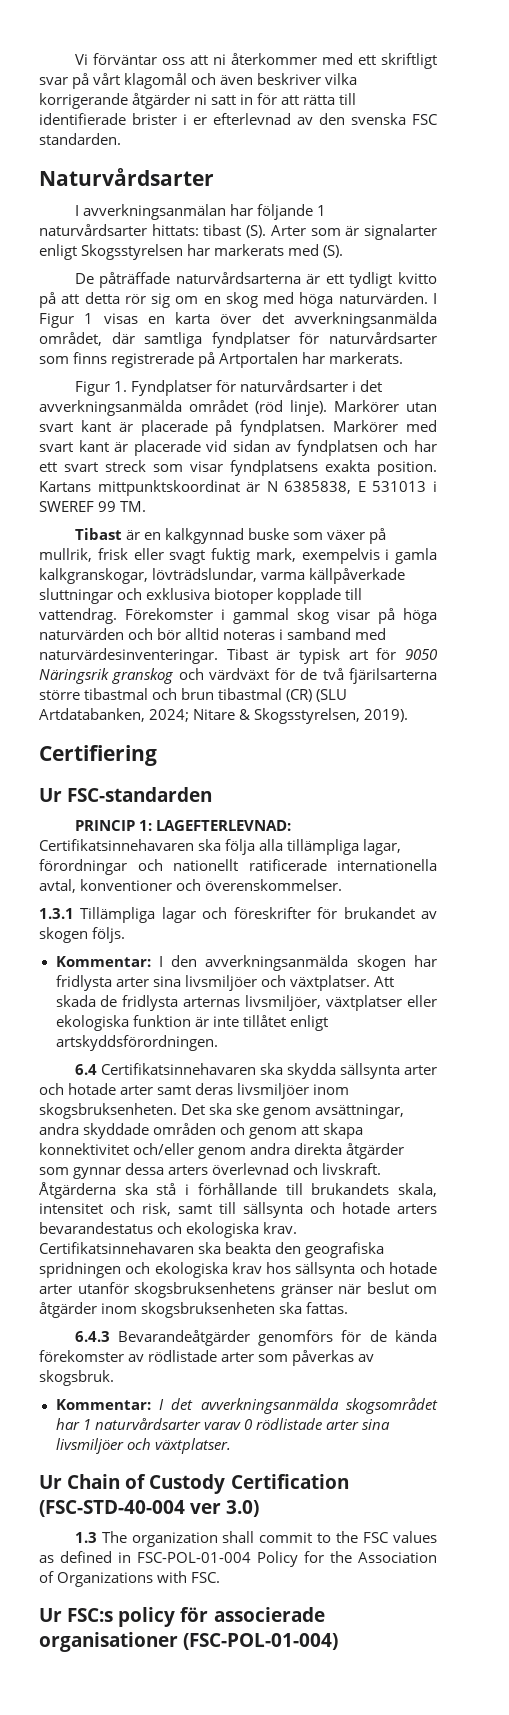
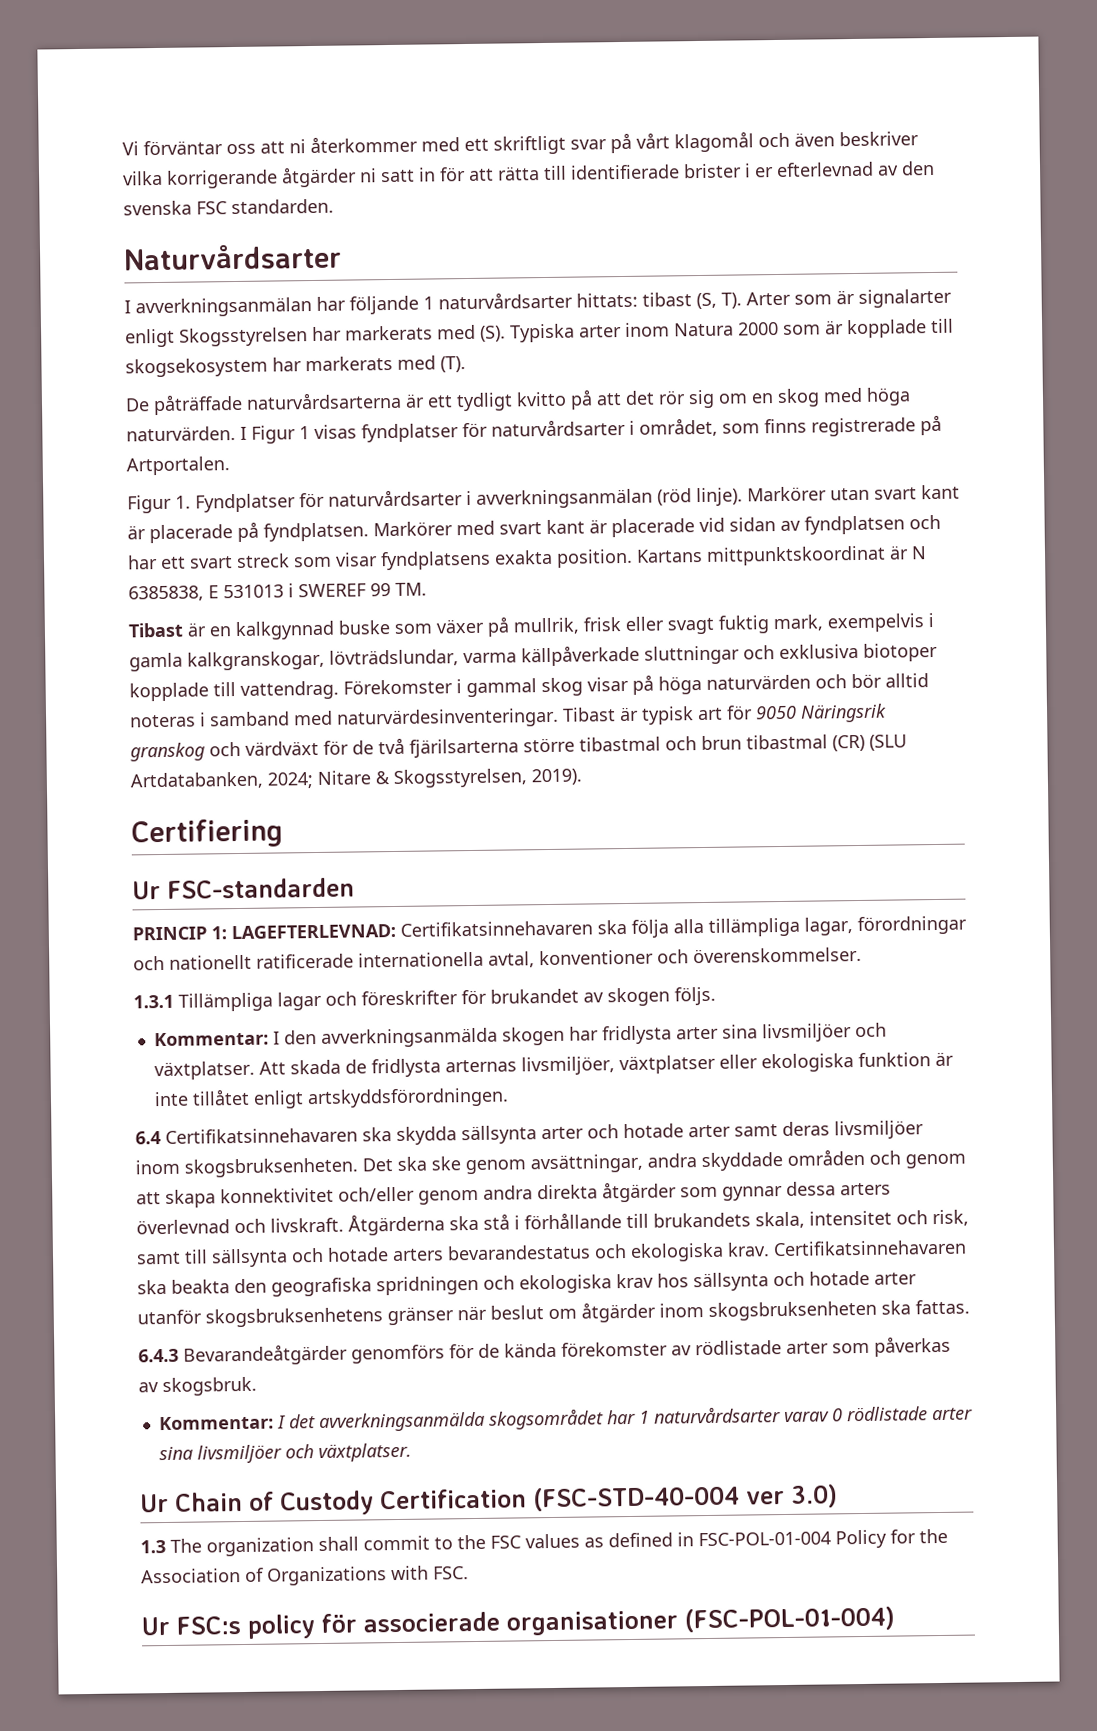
- I avverkningsanmälan har följande 1 naturvårdsarter hittats: tibast (S). Arter som är signalarter enligt Skogsstyrelsen har markerats med (S).
+ I avverkningsanmälan har följande 1 naturvårdsarter hittats: tibast (S, T). Arter som är signalarter enligt Skogsstyrelsen har markerats med (S). Typiska arter inom Natura 2000 som är kopplade till skogsekosystem har markerats med (T).
- De påträffade naturvårdsarterna är ett tydligt kvitto på att detta rör sig om en skog med höga naturvärden.
+ De påträffade naturvårdsarterna är ett tydligt kvitto på att det rör sig om en skog med höga naturvärden.
- I Figur 1 visas en karta över det avverkningsanmälda området, där samtliga fyndplatser för naturvårdsarter som finns registrerade på Artportalen har markerats.
+ I Figur 1 visas fyndplatser för naturvårdsarter i området, som finns registrerade på Artportalen.
- Figur 1. Fyndplatser för naturvårdsarter i det avverkningsanmälda området (röd linje).
+ Figur 1. Fyndplatser för naturvårdsarter i avverkningsanmälan (röd linje).

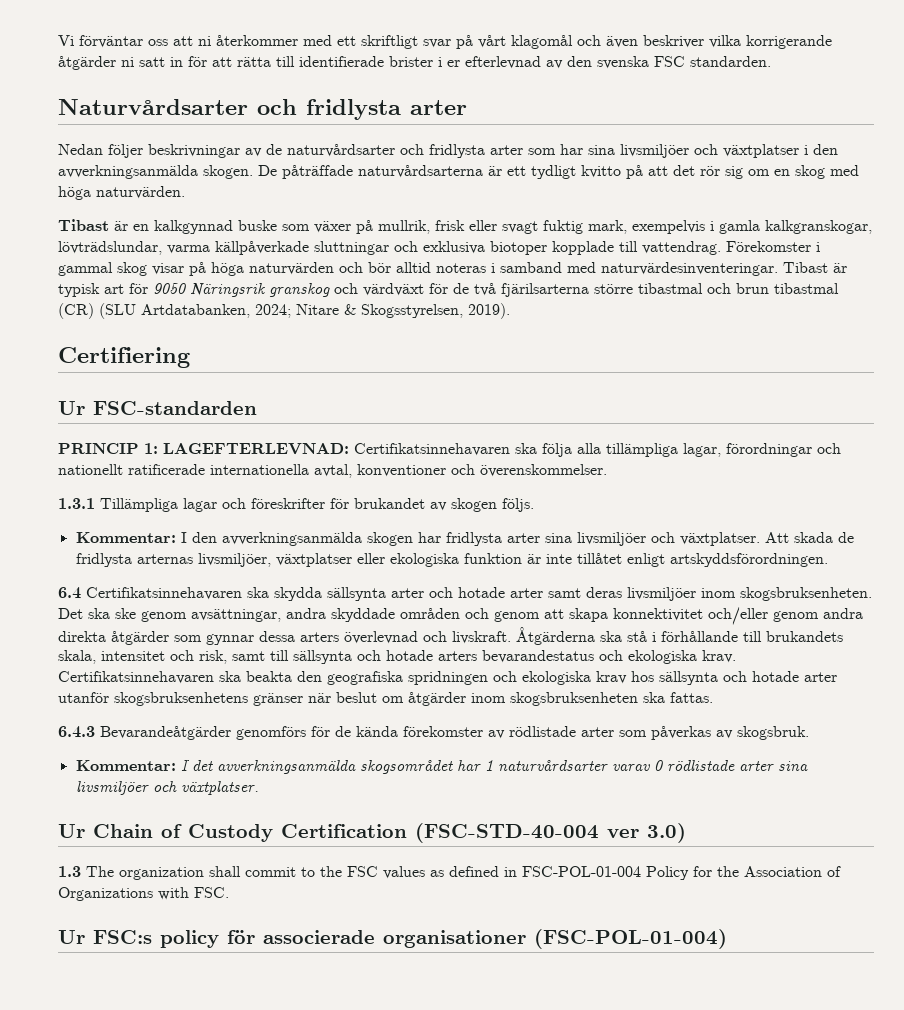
- Naturvårdsarter
- I avverkningsanmälan har följande 1 naturvårdsarter hittats: tibast (S, T). Arter som är signalarter enligt Skogsstyrelsen har markerats med (S). Typiska arter inom Natura 2000 som är kopplade till skogsekosystem har markerats med (T).
- De påträffade naturvårdsarterna är ett tydligt kvitto på att det rör sig om en skog med höga naturvärden. I Figur 1 visas fyndplatser för naturvårdsarter i området, som finns registrerade på Artportalen.
- Figur 1. Fyndplatser för naturvårdsarter i avverkningsanmälan (röd linje). Markörer utan svart kant är placerade på fyndplatsen. Markörer med svart kant är placerade vid sidan av fyndplatsen och har ett svart streck som visar fyndplatsens exakta position. Kartans mittpunktskoordinat är N 6385838, E 531013 i SWEREF 99 TM.
+ Naturvårdsarter och fridlysta arter
+ Nedan följer beskrivningar av de naturvårdsarter och fridlysta arter som har sina livsmiljöer och växtplatser i den avverkningsanmälda skogen. De påträffade naturvårdsarterna är ett tydligt kvitto på att det rör sig om en skog med höga naturvärden.

